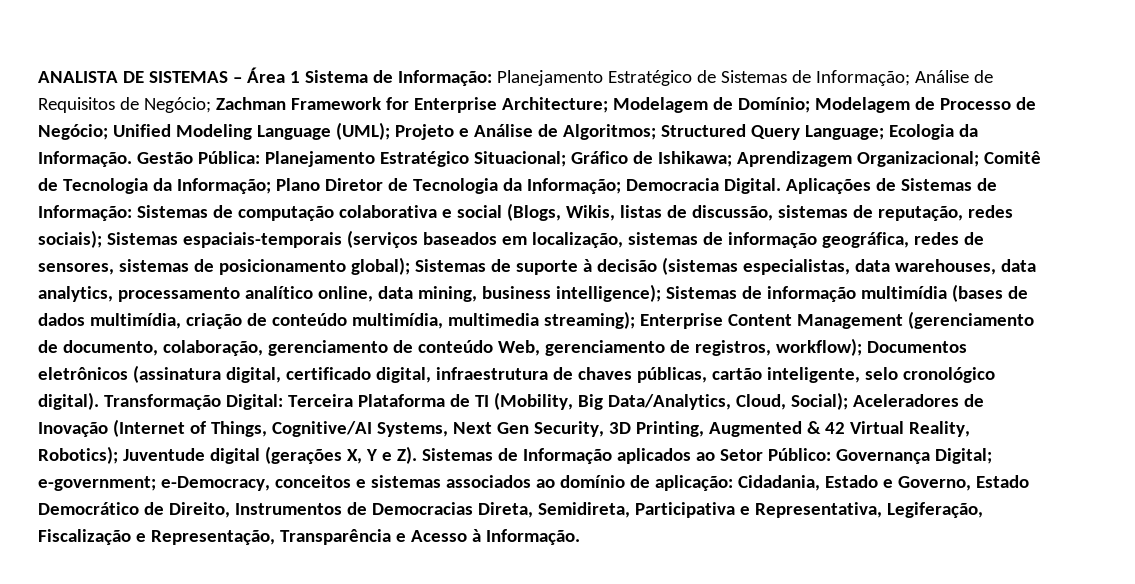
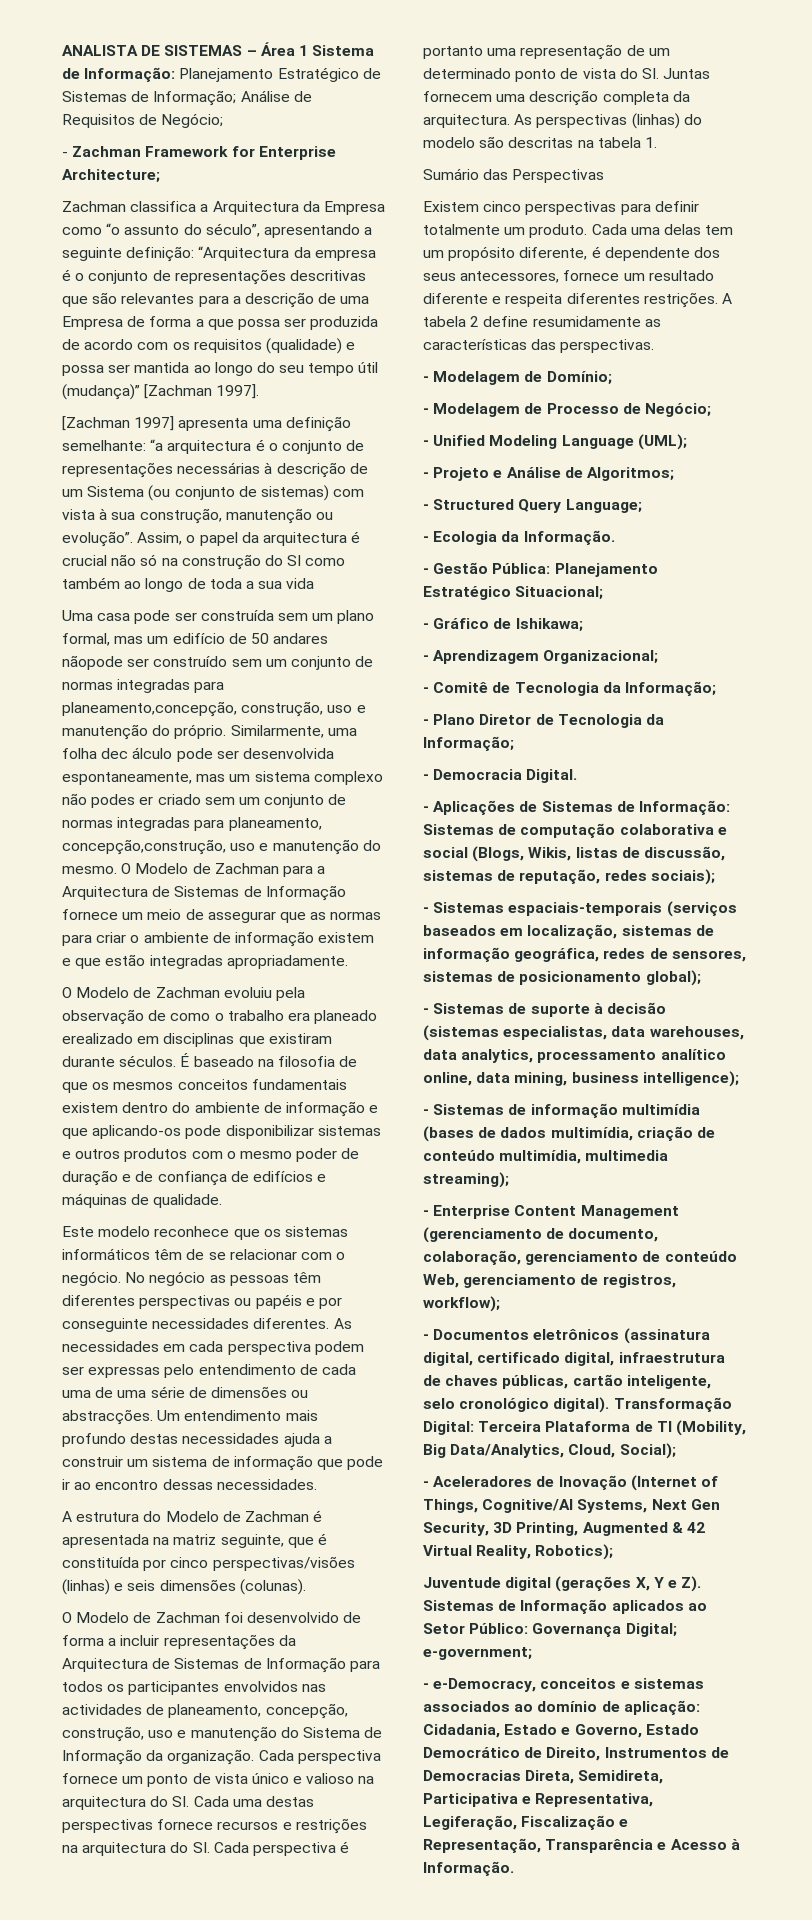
- Análise de Requisitos de Negócio; Zachman Framework for Enterprise Architecture; Modelagem de Domínio; Modelagem de Processo de Negócio; Unified Modeling Language (UML); Projeto e Análise de Algoritmos; Structured Query Language; Ecologia da Informação. Gestão Pública:
+ Análise de Requisitos de Negócio;
+ - Zachman Framework for Enterprise Architecture;
+ Zachman classifica a Arquitectura da Empresa como “o assunto do século”, apresentando a seguinte definição: “Arquitectura da empresa é o conjunto de representações descritivas que são relevantes para a descrição de uma Empresa de forma a que possa ser produzida de acordo com os requisitos (qualidade) e possa ser mantida ao longo do seu tempo útil (mudança)” [Zachman 1997].
+ [Zachman 1997] apresenta uma definição semelhante: “a arquitectura é o conjunto de representações necessárias à descrição de um Sistema (ou conjunto de sistemas) com vista à sua construção, manutenção ou evolução”. Assim, o papel da arquitectura é crucial não só na construção do SI como também ao longo de toda a sua vida
+ Uma casa pode ser construída sem um plano formal, mas um edifício de 50 andares nãopode ser construído sem um conjunto de normas integradas para planeamento,concepção, construção, uso e manutenção do próprio. Similarmente, uma folha dec álculo pode ser desenvolvida espontaneamente, mas um sistema complexo não podes er criado sem um conjunto de normas integradas para planeamento, concepção,construção, uso e manutenção do mesmo. O Modelo de Zachman para a Arquitectura de Sistemas de Informação fornece um meio de assegurar que as normas para criar o ambiente de informação existem e que estão integradas apropriadamente.
+ O Modelo de Zachman evoluiu pela observação de como o trabalho era planeado erealizado em disciplinas que existiram durante séculos. É baseado na filosofia de que os mesmos conceitos fundamentais existem dentro do ambiente de informação e que aplicando-os pode disponibilizar sistemas e outros produtos com o mesmo poder de duração e de confiança de edifícios e máquinas de qualidade.
+ Este modelo reconhece que os sistemas informáticos têm de se relacionar com o negócio. No negócio as pessoas têm diferentes perspectivas ou papéis e por conseguinte necessidades diferentes. As necessidades em cada perspectiva podem ser expressas pelo entendimento de cada uma de uma série de dimensões ou abstracções. Um entendimento mais profundo destas necessidades ajuda a construir um sistema de informação que pode ir ao encontro dessas necessidades.
+ A estrutura do Modelo de Zachman é apresentada na matriz seguinte, que é constituída por cinco perspectivas/visões (linhas) e seis dimensões (colunas).
+ O Modelo de Zachman foi desenvolvido de forma a incluir representações da Arquitectura de Sistemas de Informação para todos os participantes envolvidos nas actividades de planeamento, concepção, construção, uso e manutenção do Sistema de Informação da organização. Cada perspectiva fornece um ponto de vista único e valioso na arquitectura do SI. Cada uma destas perspectivas fornece recursos e restrições na arquitectura do SI. Cada perspectiva é portanto uma representação de um determinado ponto de vista do SI. Juntas fornecem uma descrição completa da arquitectura. As perspectivas (linhas) do modelo são descritas na tabela 1.
+ Sumário das Perspectivas
+ Existem cinco perspectivas para definir totalmente um produto. Cada uma delas tem um propósito diferente, é dependente dos seus antecessores, fornece um resultado diferente e respeita diferentes restrições. A tabela 2 define resumidamente as características das perspectivas.
+ - Modelagem de Domínio;
+ - Modelagem de Processo de Negócio;
+ - Unified Modeling Language (UML);
+ - Projeto e Análise de Algoritmos;
+ - Structured Query Language;
+ - Ecologia da Informação.
+ - Gestão Pública:
- Planejamento Estratégico Situacional; Gráfico de Ishikawa; Aprendizagem Organizacional; Comitê de Tecnologia da Informação; Plano Diretor de Tecnologia da Informação; Democracia Digital. Aplicações de Sistemas de Informação:
+ Planejamento Estratégico Situacional;
+ - Gráfico de Ishikawa;
+ - Aprendizagem Organizacional;
+ - Comitê de Tecnologia da Informação;
+ - Plano Diretor de Tecnologia da Informação;
+ - Democracia Digital.
+ - Aplicações de Sistemas de Informação:
- Sistemas de computação colaborativa e social (Blogs, Wikis, listas de discussão, sistemas de reputação, redes sociais); Sistemas espaciais-temporais (serviços baseados em localização, sistemas de informação geográfica, redes de sensores, sistemas de posicionamento global); Sistemas de suporte à decisão (sistemas especialistas, data warehouses, data analytics, processamento analítico online, data mining, business intelligence); Sistemas de informação multimídia (bases de dados multimídia, criação de conteúdo multimídia, multimedia streaming); Enterprise Content Management (gerenciamento de documento, colaboração, gerenciamento de conteúdo Web, gerenciamento de registros, workflow); Documentos eletrônicos (assinatura digital, certificado digital, infraestrutura de chaves públicas, cartão inteligente, selo cronológico digital).
+ Sistemas de computação colaborativa e social (Blogs, Wikis, listas de discussão, sistemas de reputação, redes sociais);
+ - Sistemas espaciais-temporais (serviços baseados em localização, sistemas de informação geográfica, redes de sensores, sistemas de posicionamento global);
+ - Sistemas de suporte à decisão (sistemas especialistas, data warehouses, data analytics, processamento analítico online, data mining, business intelligence);
+ - Sistemas de informação multimídia (bases de dados multimídia, criação de conteúdo multimídia, multimedia streaming);
+ - Enterprise Content Management (gerenciamento de documento, colaboração, gerenciamento de conteúdo Web, gerenciamento de registros, workflow);
+ - Documentos eletrônicos (assinatura digital, certificado digital, infraestrutura de chaves públicas, cartão inteligente, selo cronológico digital).
- Terceira Plataforma de TI (Mobility, Big Data/Analytics, Cloud, Social); Aceleradores de Inovação (Internet of Things, Cognitive/AI Systems, Next Gen Security, 3D Printing, Augmented & 42 Virtual Reality, Robotics); Juventude digital (gerações X, Y e Z). Sistemas de Informação aplicados ao Setor Público:
+ Terceira Plataforma de TI (Mobility, Big Data/Analytics, Cloud, Social);
+ - Aceleradores de Inovação (Internet of Things, Cognitive/AI Systems, Next Gen Security, 3D Printing, Augmented & 42 Virtual Reality, Robotics);
+ Juventude digital (gerações X, Y e Z). Sistemas de Informação aplicados ao Setor Público:
- e-government; e-Democracy, conceitos e sistemas associados ao domínio de aplicação:
+ e-government;
+ - e-Democracy, conceitos e sistemas associados ao domínio de aplicação:

